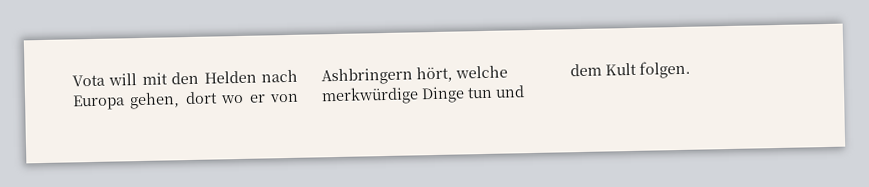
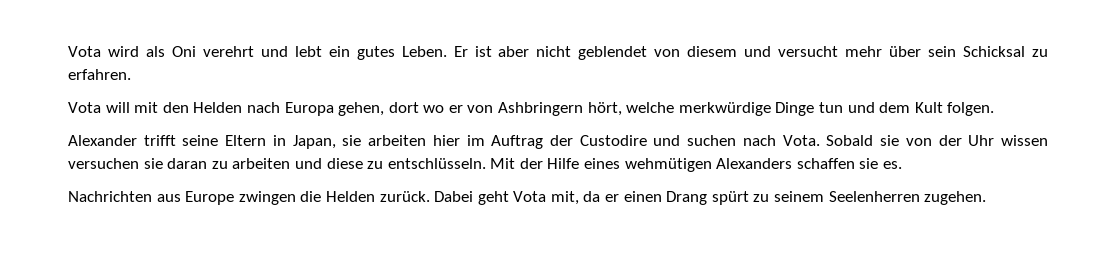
+ Vota wird als Oni verehrt und lebt ein gutes Leben. Er ist aber nicht geblendet von diesem und versucht mehr über sein Schicksal zu erfahren.
+ Alexander trifft seine Eltern in Japan, sie arbeiten hier im Auftrag der Custodire und suchen nach Vota. Sobald sie von der Uhr wissen versuchen sie daran zu arbeiten und diese zu entschlüsseln. Mit der Hilfe eines wehmütigen Alexanders schaffen sie es.
+ Nachrichten aus Europe zwingen die Helden zurück. Dabei geht Vota mit, da er einen Drang spürt zu seinem Seelenherren zugehen.

